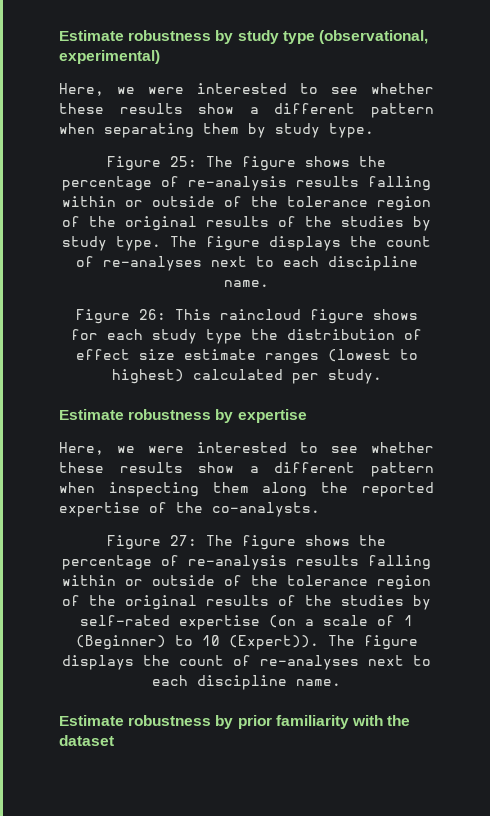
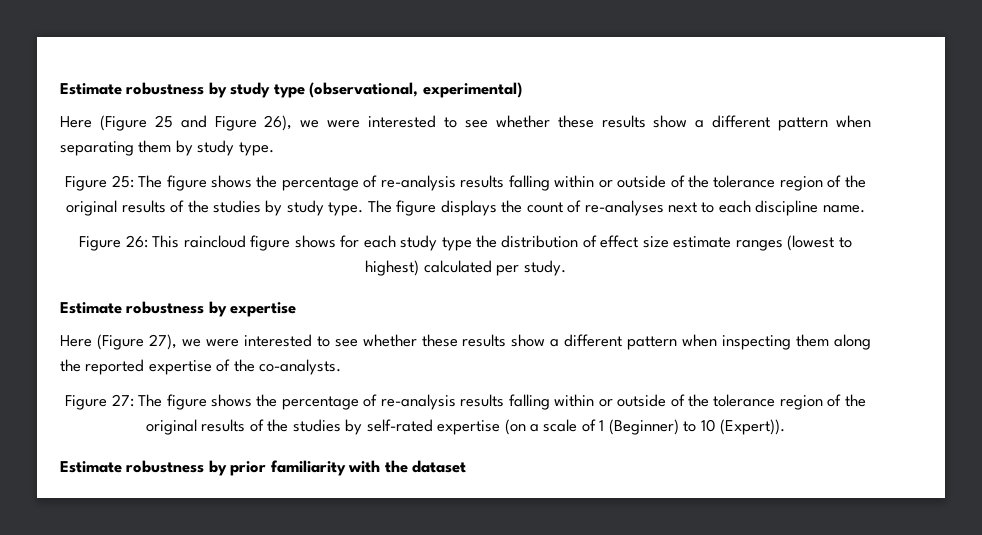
- Here, we were interested to see whether these results show a different pattern when separating them by study type.
+ Here (Figure 25 and Figure 26), we were interested to see whether these results show a different pattern when separating them by study type.
- Here, we were interested to see whether these results show a different pattern when inspecting them along the reported expertise of the co-analysts.
+ Here (Figure 27), we were interested to see whether these results show a different pattern when inspecting them along the reported expertise of the co-analysts.
- Figure 27: The figure shows the percentage of re-analysis results falling within or outside of the tolerance region of the original results of the studies by self-rated expertise (on a scale of 1 (Beginner) to 10 (Expert)). The figure displays the count of re-analyses next to each discipline name.
+ Figure 27: The figure shows the percentage of re-analysis results falling within or outside of the tolerance region of the original results of the studies by self-rated expertise (on a scale of 1 (Beginner) to 10 (Expert)).

